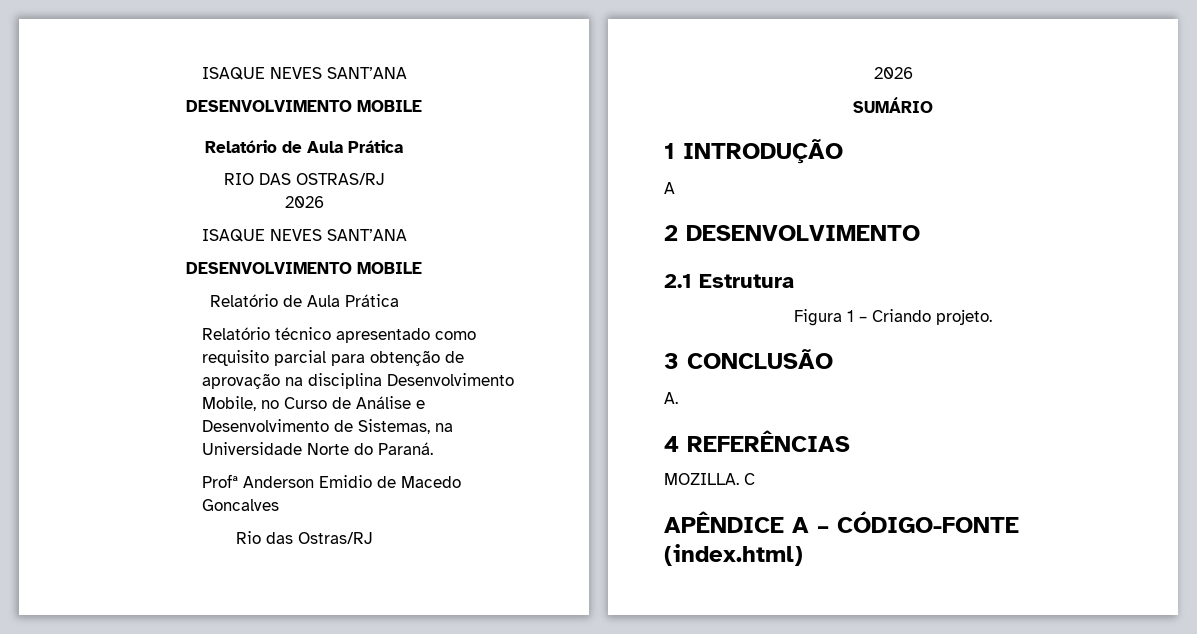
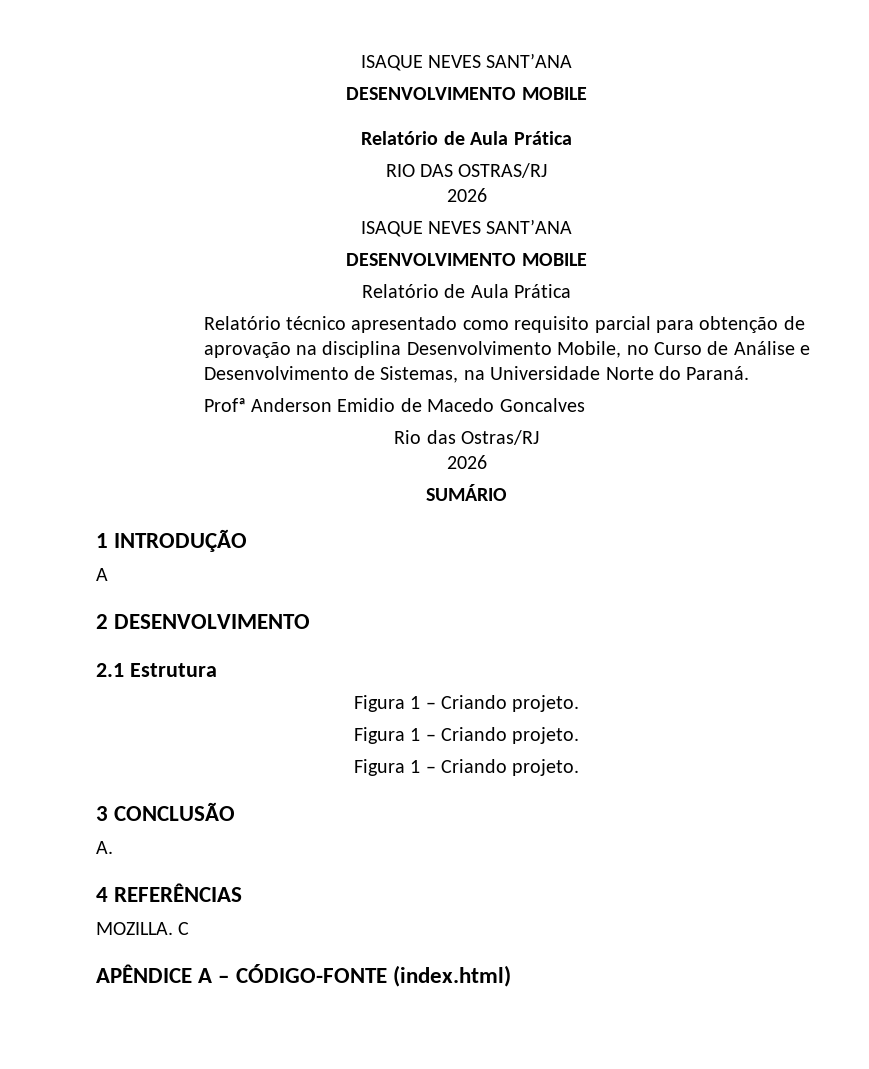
  2.1 Estrutura
+ Figura 1 – Criando projeto.
+ Figura 1 – Criando projeto.

